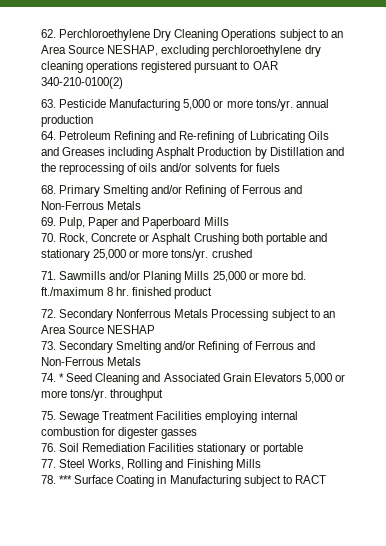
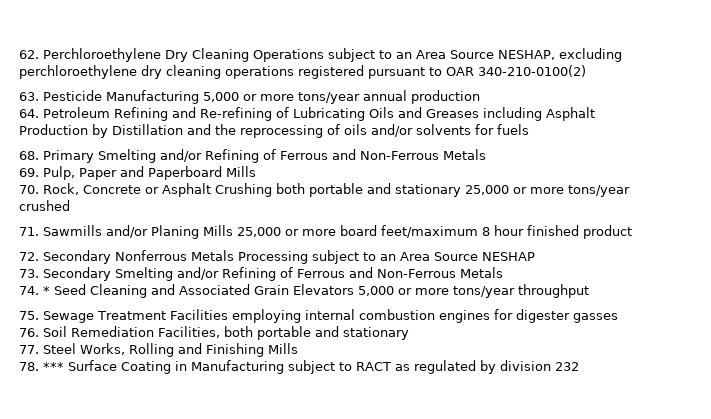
- 63. Pesticide Manufacturing 5,000 or more tons/yr. annual production
+ 63. Pesticide Manufacturing 5,000 or more tons/year annual production
- 70. Rock, Concrete or Asphalt Crushing both portable and stationary 25,000 or more tons/yr. crushed
+ 70. Rock, Concrete or Asphalt Crushing both portable and stationary 25,000 or more tons/year crushed
- 71. Sawmills and/or Planing Mills 25,000 or more bd. ft./maximum 8 hr. finished product
+ 71. Sawmills and/or Planing Mills 25,000 or more board feet/maximum 8 hour finished product
- 74. * Seed Cleaning and Associated Grain Elevators 5,000 or more tons/yr. throughput
+ 74. * Seed Cleaning and Associated Grain Elevators 5,000 or more tons/year throughput
- 75. Sewage Treatment Facilities employing internal combustion for digester gasses
+ 75. Sewage Treatment Facilities employing internal combustion engines for digester gasses
- 76. Soil Remediation Facilities stationary or portable
+ 76. Soil Remediation Facilities, both portable and stationary
- 78. *** Surface Coating in Manufacturing subject to RACT
+ 78. *** Surface Coating in Manufacturing subject to RACT as regulated by division 232

